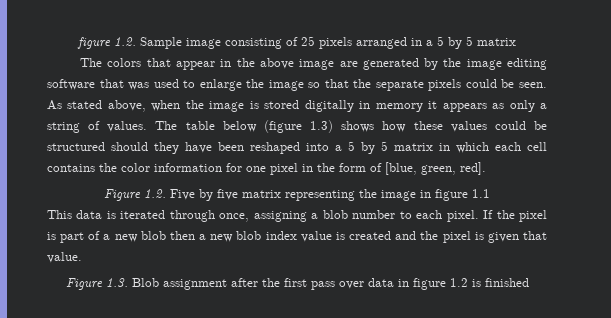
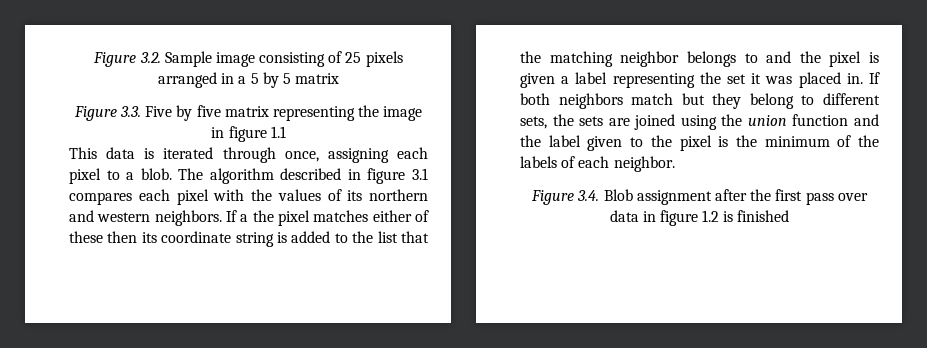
- figure 1.2. Sample image consisting of 25 pixels arranged in a 5 by 5 matrix
+ Figure 3.2. Sample image consisting of 25 pixels arranged in a 5 by 5 matrix
- The colors that appear in the above image are generated by the image editing software that was used to enlarge the image so that the separate pixels could be seen. As stated above, when the image is stored digitally in memory it appears as only a string of values. The table below (figure 1.3) shows how these values could be structured should they have been reshaped into a 5 by 5 matrix in which each cell contains the color information for one pixel in the form of [blue, green, red].
- Figure 1.2. Five by five matrix representing the image in figure 1.1
+ Figure 3.3. Five by five matrix representing the image in figure 1.1
- This data is iterated through once, assigning a blob number to each pixel. If the pixel is part of a new blob then a new blob index value is created and the pixel is given that value.
- Figure 1.3. Blob assignment after the first pass over data in figure 1.2 is finished
+ This data is iterated through once, assigning each pixel to a blob. The algorithm described in figure 3.1 compares each pixel with the values of its northern and western neighbors. If a the pixel matches either of these then its coordinate string is added to the list that the matching neighbor belongs to and the pixel is given a label representing the set it was placed in. If both neighbors match but they belong to different sets, the sets are joined using the union function and the label given to the pixel is the minimum of the labels of each neighbor.
+ Figure 3.4. Blob assignment after the first pass over data in figure 1.2 is finished

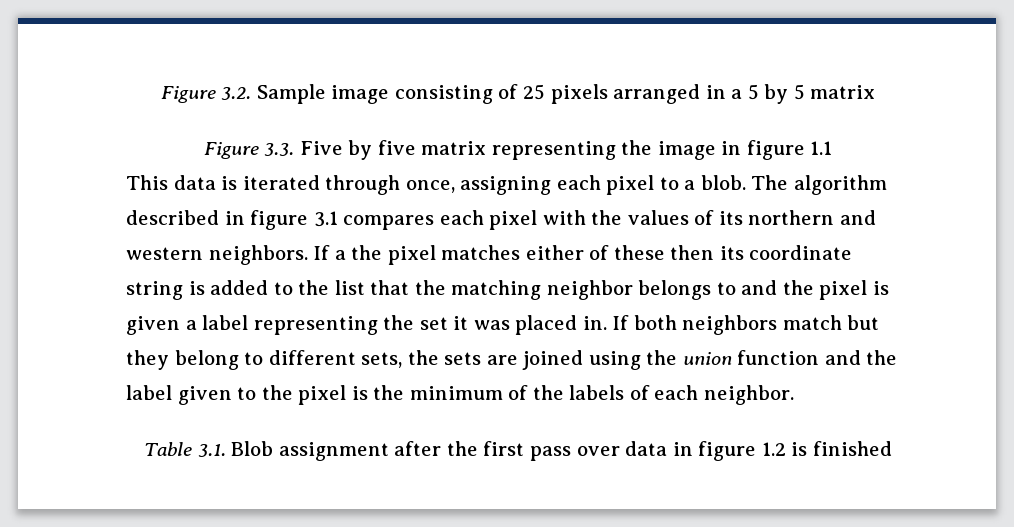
- Figure 3.4. Blob assignment after the first pass over data in figure 1.2 is finished
+ Table 3.1. Blob assignment after the first pass over data in figure 1.2 is finished

